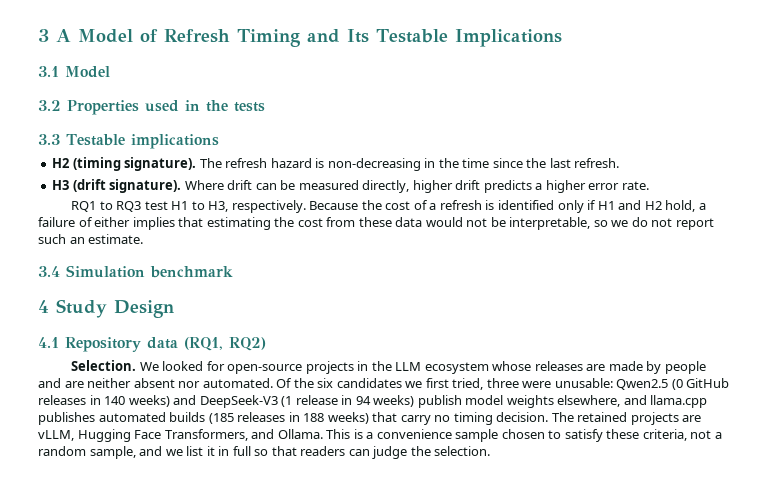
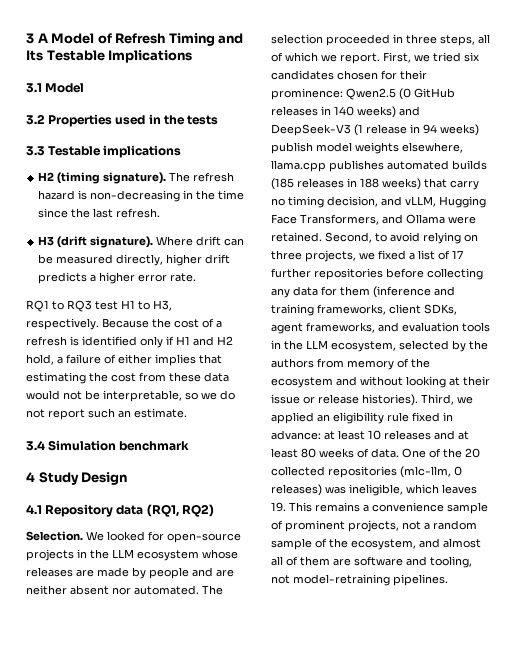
- Of the six candidates we first tried, three were unusable: Qwen2.5 (0 GitHub releases in 140 weeks) and DeepSeek-V3 (1 release in 94 weeks) publish model weights elsewhere, and llama.cpp publishes automated builds (185 releases in 188 weeks) that carry no timing decision. The retained projects are vLLM, Hugging Face Transformers, and Ollama. This is a convenience sample chosen to satisfy these criteria, not a random sample, and we list it in full so that readers can judge the selection.
+ The selection proceeded in three steps, all of which we report. First, we tried six candidates chosen for their prominence: Qwen2.5 (0 GitHub releases in 140 weeks) and DeepSeek-V3 (1 release in 94 weeks) publish model weights elsewhere, llama.cpp publishes automated builds (185 releases in 188 weeks) that carry no timing decision, and vLLM, Hugging Face Transformers, and Ollama were retained. Second, to avoid relying on three projects, we fixed a list of 17 further repositories before collecting any data for them (inference and training frameworks, client SDKs, agent frameworks, and evaluation tools in the LLM ecosystem, selected by the authors from memory of the ecosystem and without looking at their issue or release histories). Third, we applied an eligibility rule fixed in advance: at least 10 releases and at least 80 weeks of data. One of the 20 collected repositories (mlc-llm, 0 releases) was ineligible, which leaves 19. This remains a convenience sample of prominent projects, not a random sample of the ecosystem, and almost all of them are software and tooling, not model-retraining pipelines.

